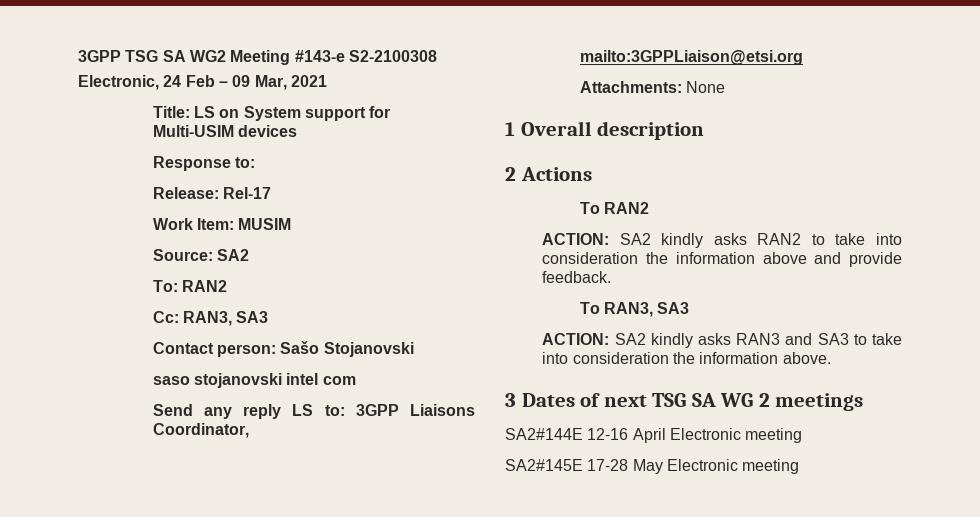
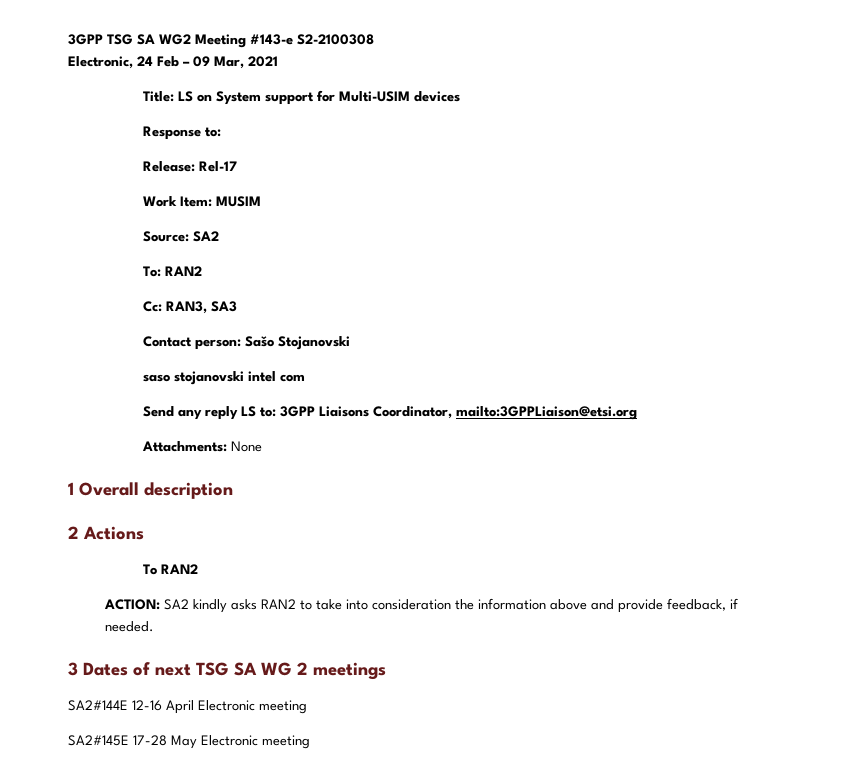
- ACTION: SA2 kindly asks RAN2 to take into consideration the information above and provide feedback.
- To RAN3, SA3
- ACTION: SA2 kindly asks RAN3 and SA3 to take into consideration the information above.
+ ACTION: SA2 kindly asks RAN2 to take into consideration the information above and provide feedback, if needed.

